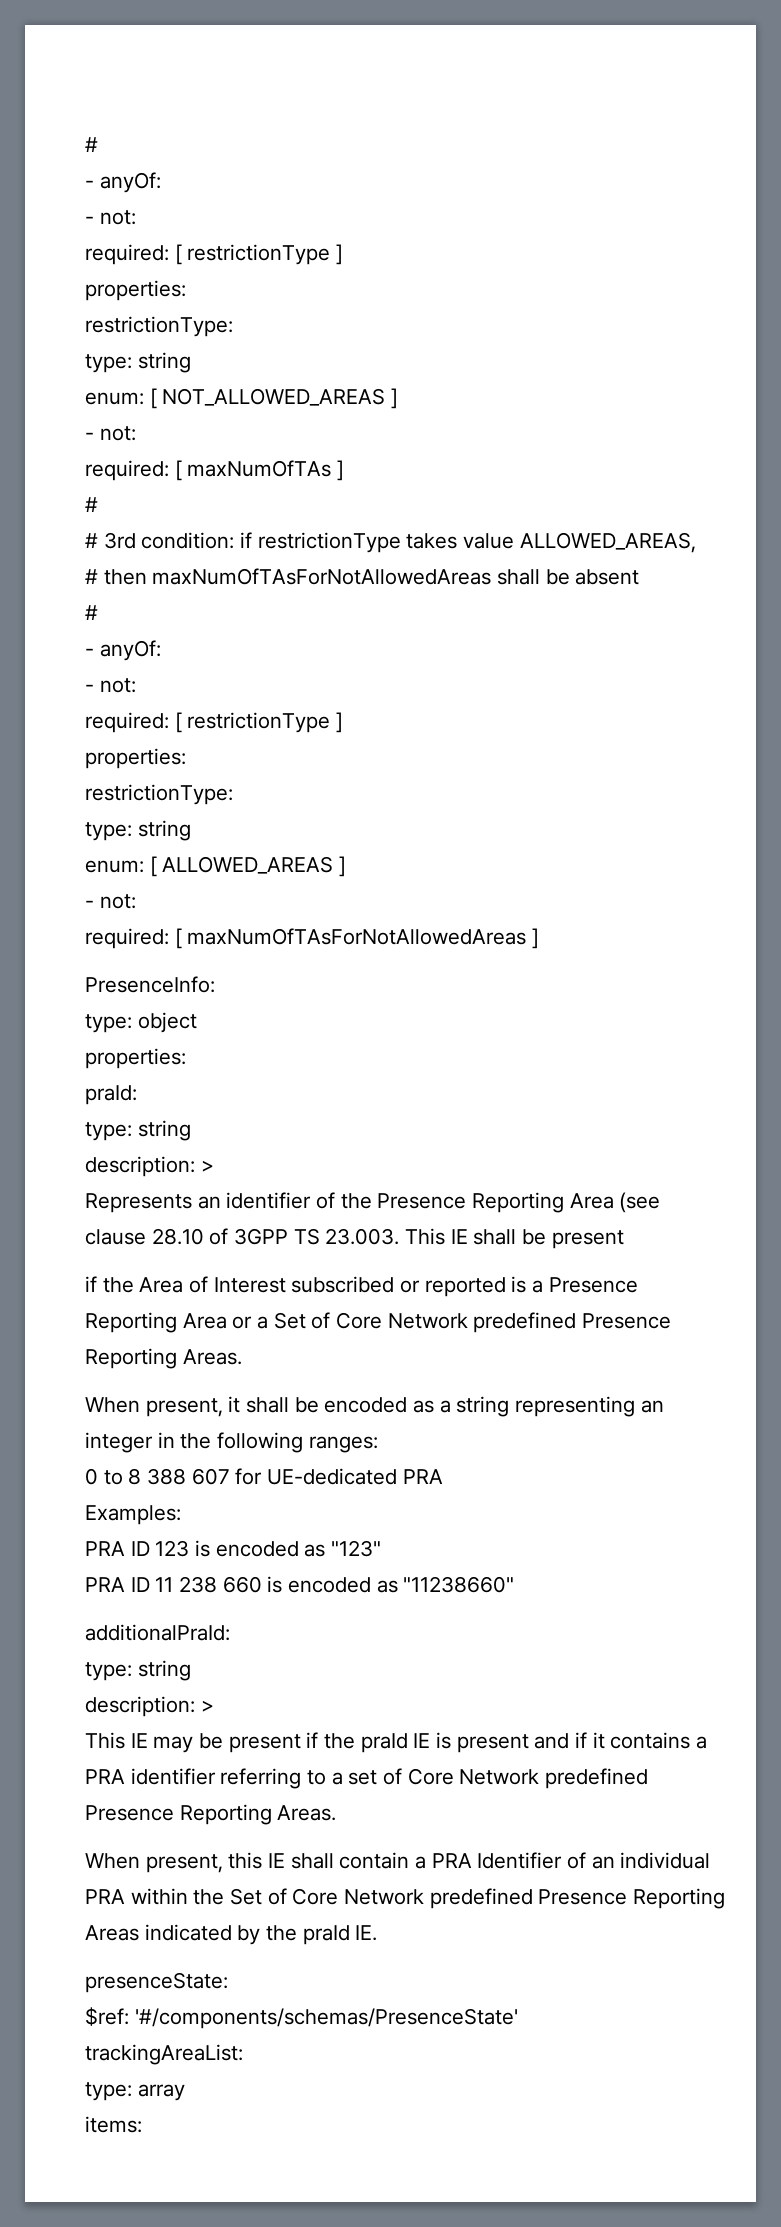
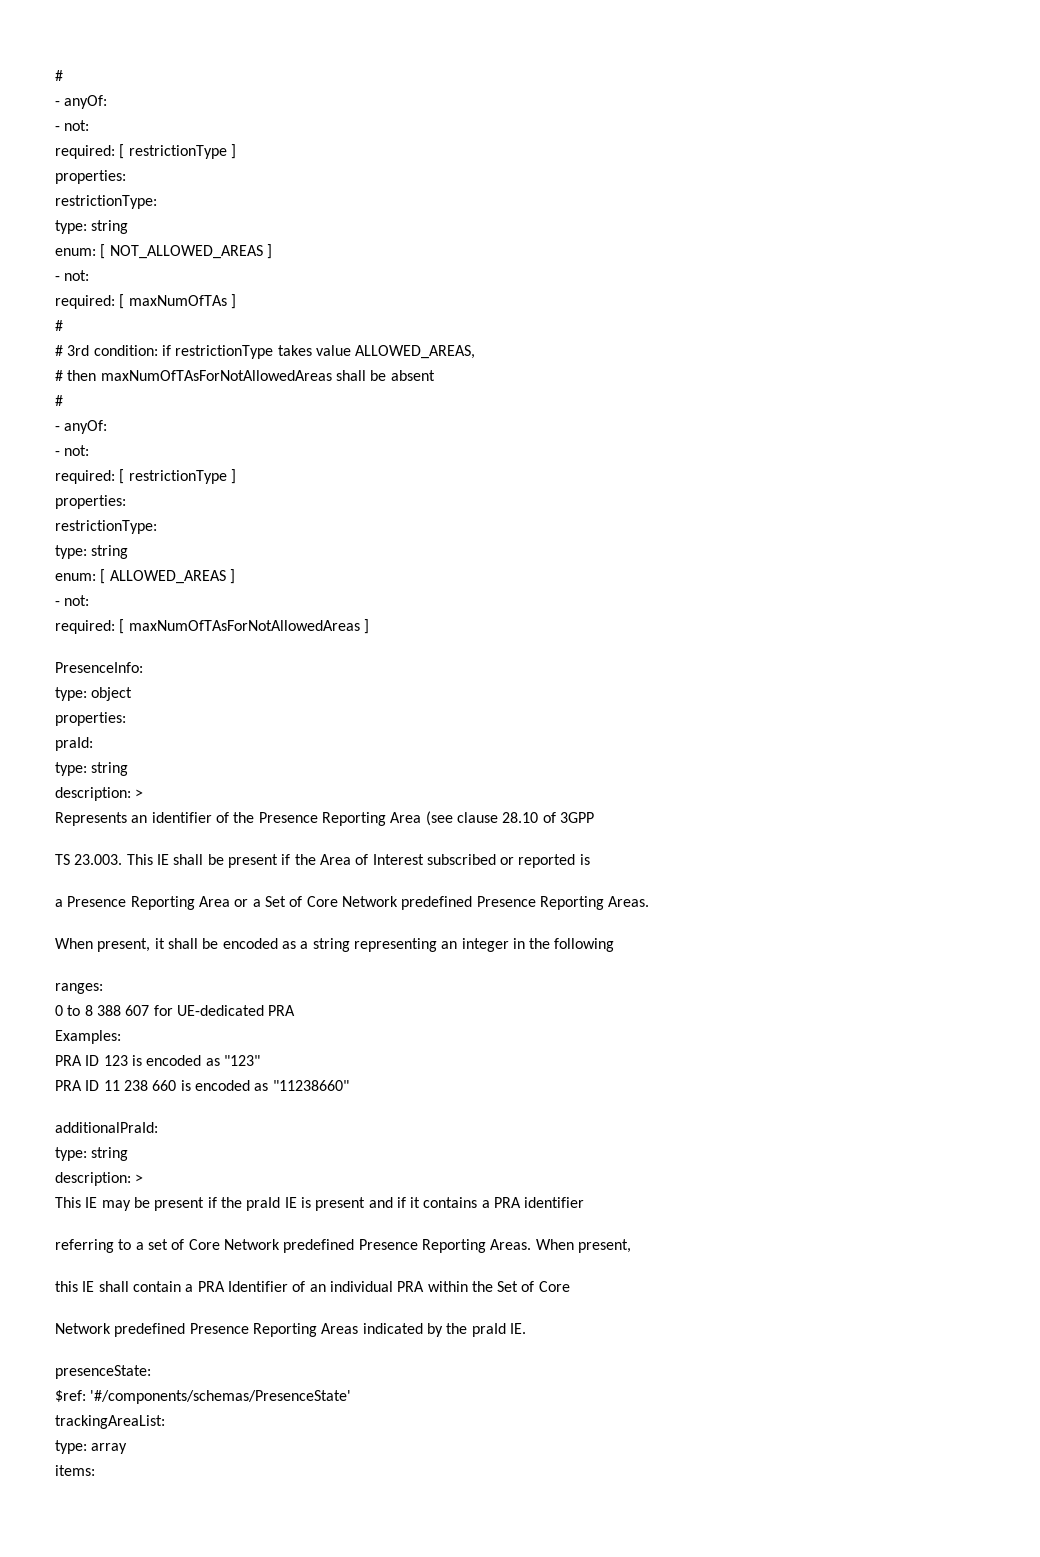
- Represents an identifier of the Presence Reporting Area (see clause 28.10 of 3GPP TS 23.003. This IE shall be present
- if the Area of Interest subscribed or reported is a Presence Reporting Area or a Set of Core Network predefined Presence Reporting Areas.
+ Represents an identifier of the Presence Reporting Area (see clause 28.10 of 3GPP
+ TS 23.003. This IE shall be present if the Area of Interest subscribed or reported is
+ a Presence Reporting Area or a Set of Core Network predefined Presence Reporting Areas.
- When present, it shall be encoded as a string representing an integer in the following ranges:
+ When present, it shall be encoded as a string representing an integer in the following
+ ranges:
- This IE may be present if the praId IE is present and if it contains a PRA identifier referring to a set of Core Network predefined Presence Reporting Areas.
- When present, this IE shall contain a PRA Identifier of an individual PRA within the Set of Core Network predefined Presence Reporting Areas indicated by the praId IE.
+ This IE may be present if the praId IE is present and if it contains a PRA identifier
+ referring to a set of Core Network predefined Presence Reporting Areas. When present,
+ this IE shall contain a PRA Identifier of an individual PRA within the Set of Core
+ Network predefined Presence Reporting Areas indicated by the praId IE.

